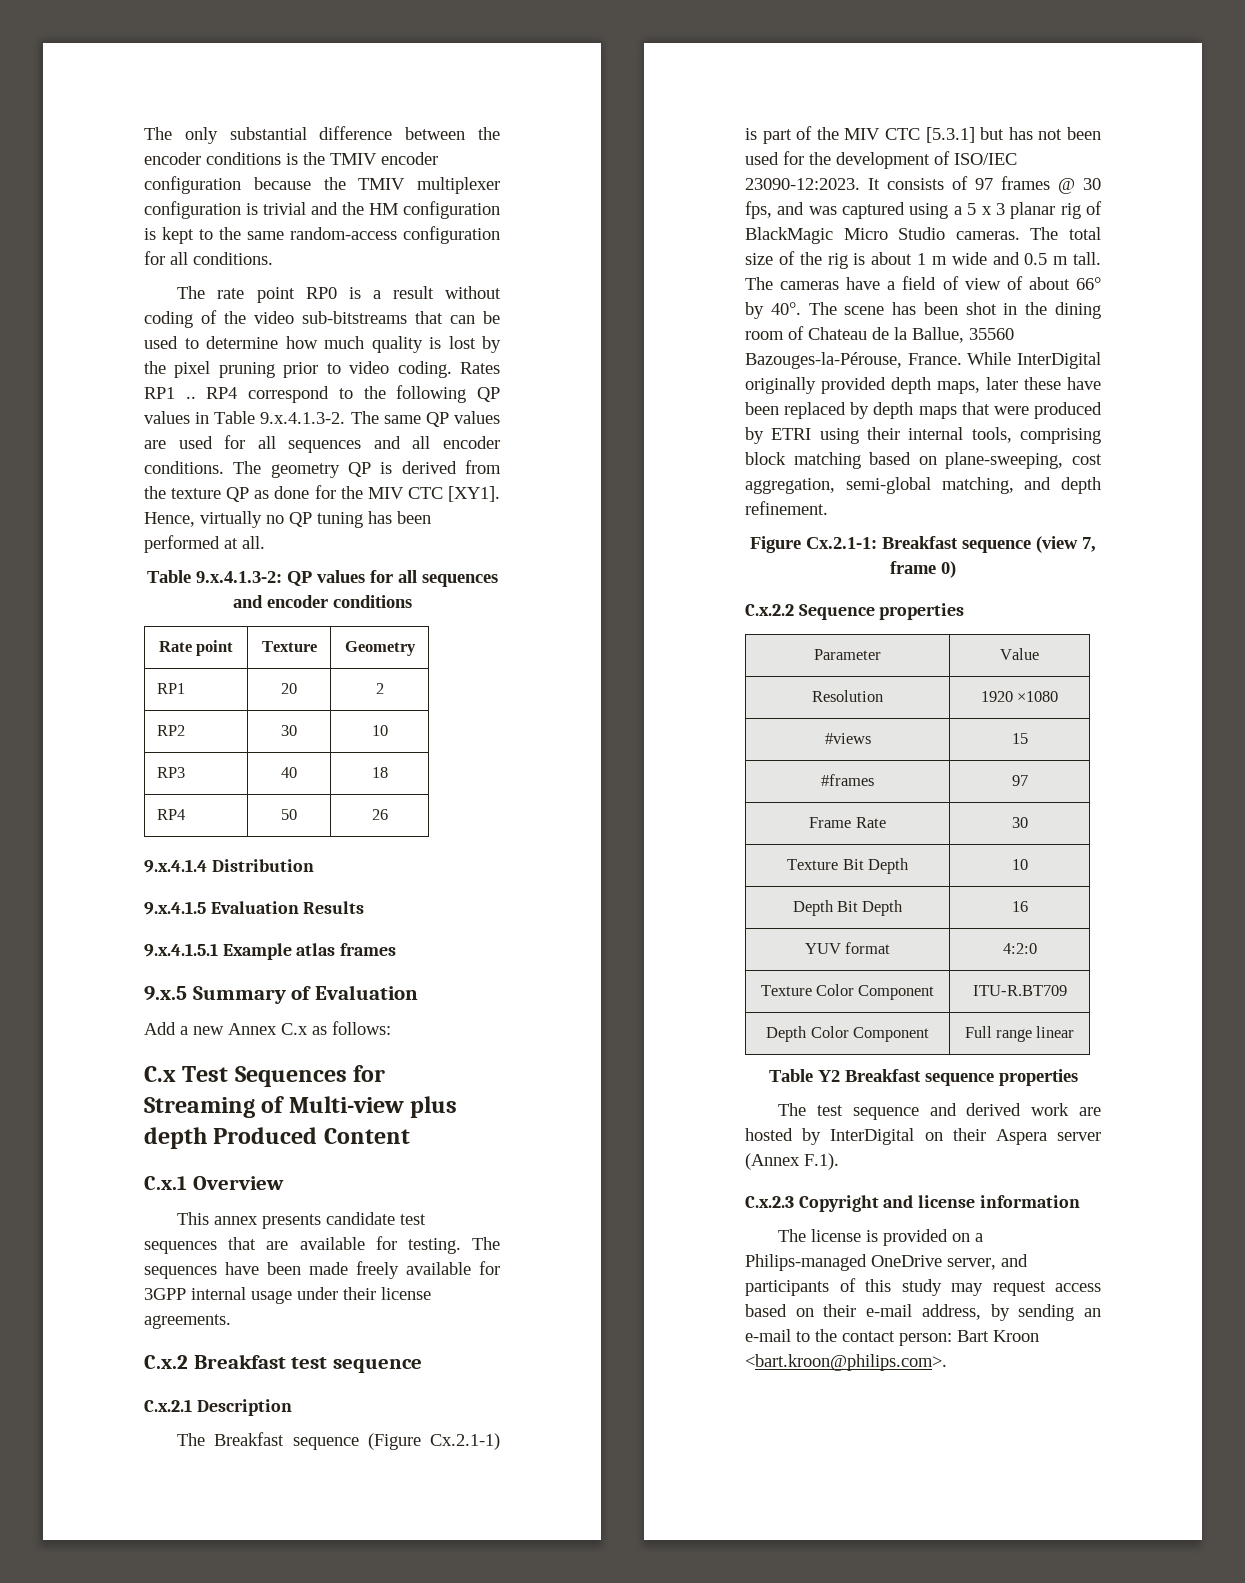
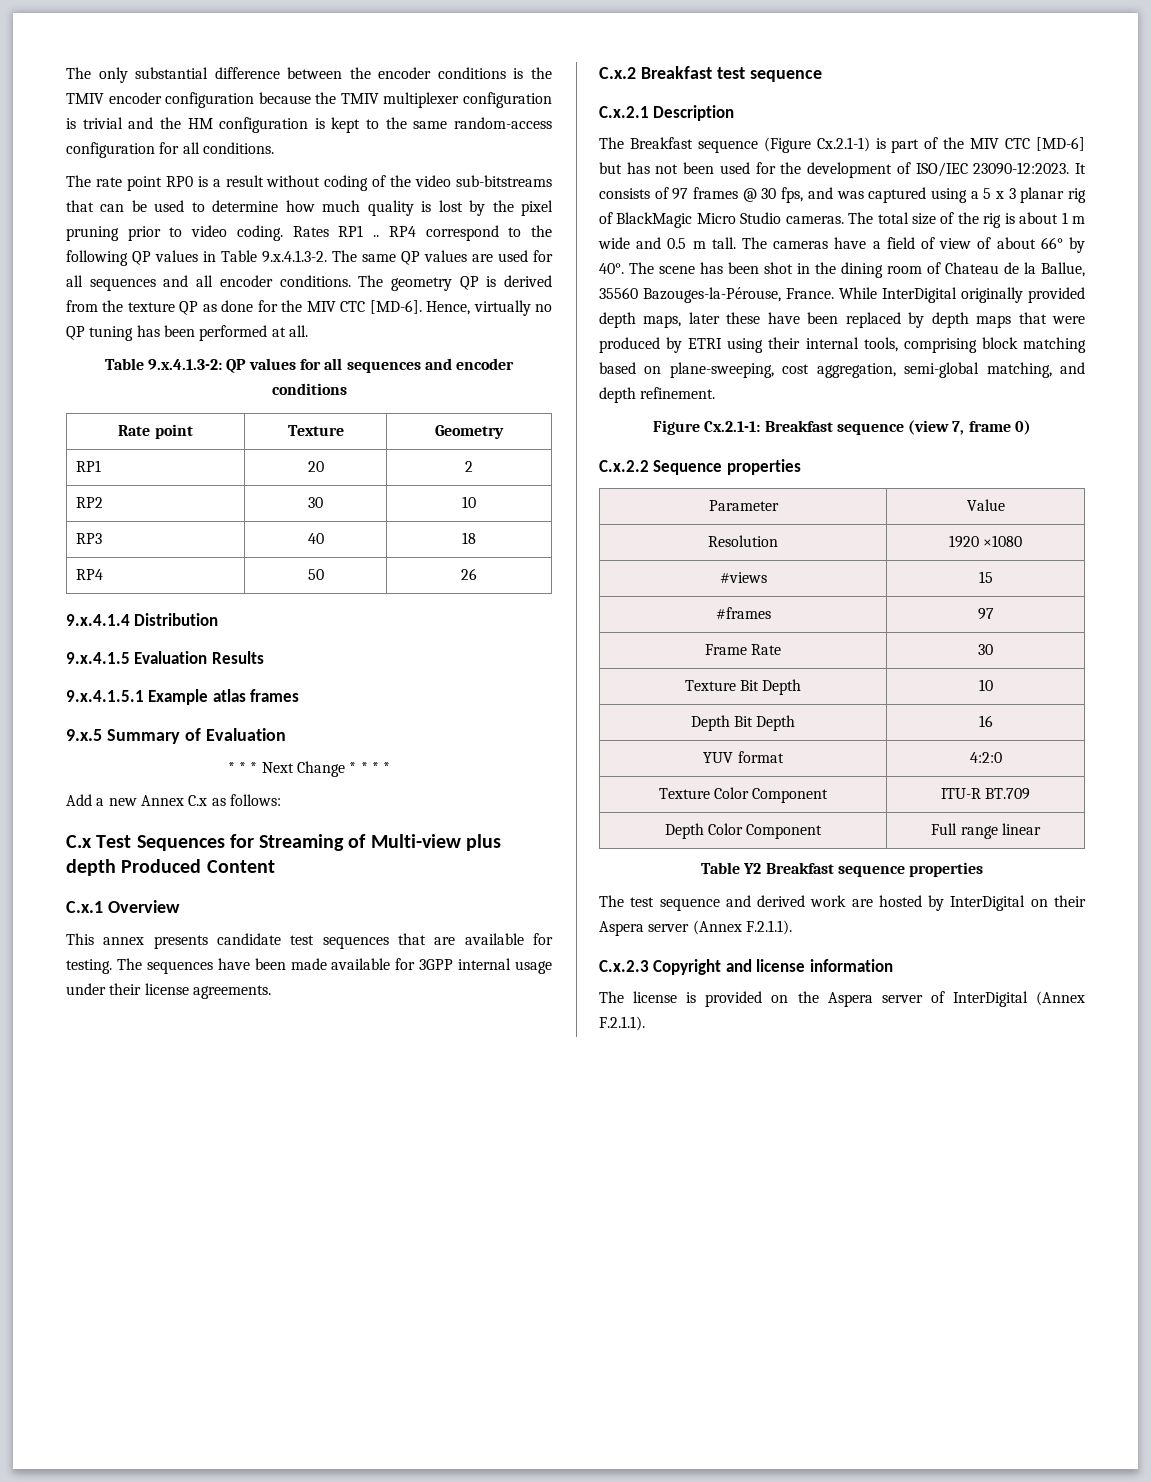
- The geometry QP is derived from the texture QP as done for the MIV CTC [XY1].
+ The geometry QP is derived from the texture QP as done for the MIV CTC [MD-6].
+ * * * Next Change * * * *
- The sequences have been made freely available for 3GPP internal usage under their license agreements.
+ The sequences have been made available for 3GPP internal usage under their license agreements.
- The Breakfast sequence (Figure Cx.2.1-1) is part of the MIV CTC [5.3.1] but has not been used for the development of ISO/IEC 23090-12:2023.
+ The Breakfast sequence (Figure Cx.2.1-1) is part of the MIV CTC [MD-6] but has not been used for the development of ISO/IEC 23090-12:2023.
- Texture Color Component | ITU-R.BT709
+ Texture Color Component | ITU-R BT.709
- The test sequence and derived work are hosted by InterDigital on their Aspera server (Annex F.1).
+ The test sequence and derived work are hosted by InterDigital on their Aspera server (Annex F.2.1.1).
- The license is provided on a Philips-managed OneDrive server, and participants of this study may request access based on their e-mail address, by sending an e-mail to the contact person: Bart Kroon <bart.kroon@philips.com>.
+ The license is provided on the Aspera server of InterDigital (Annex F.2.1.1).

